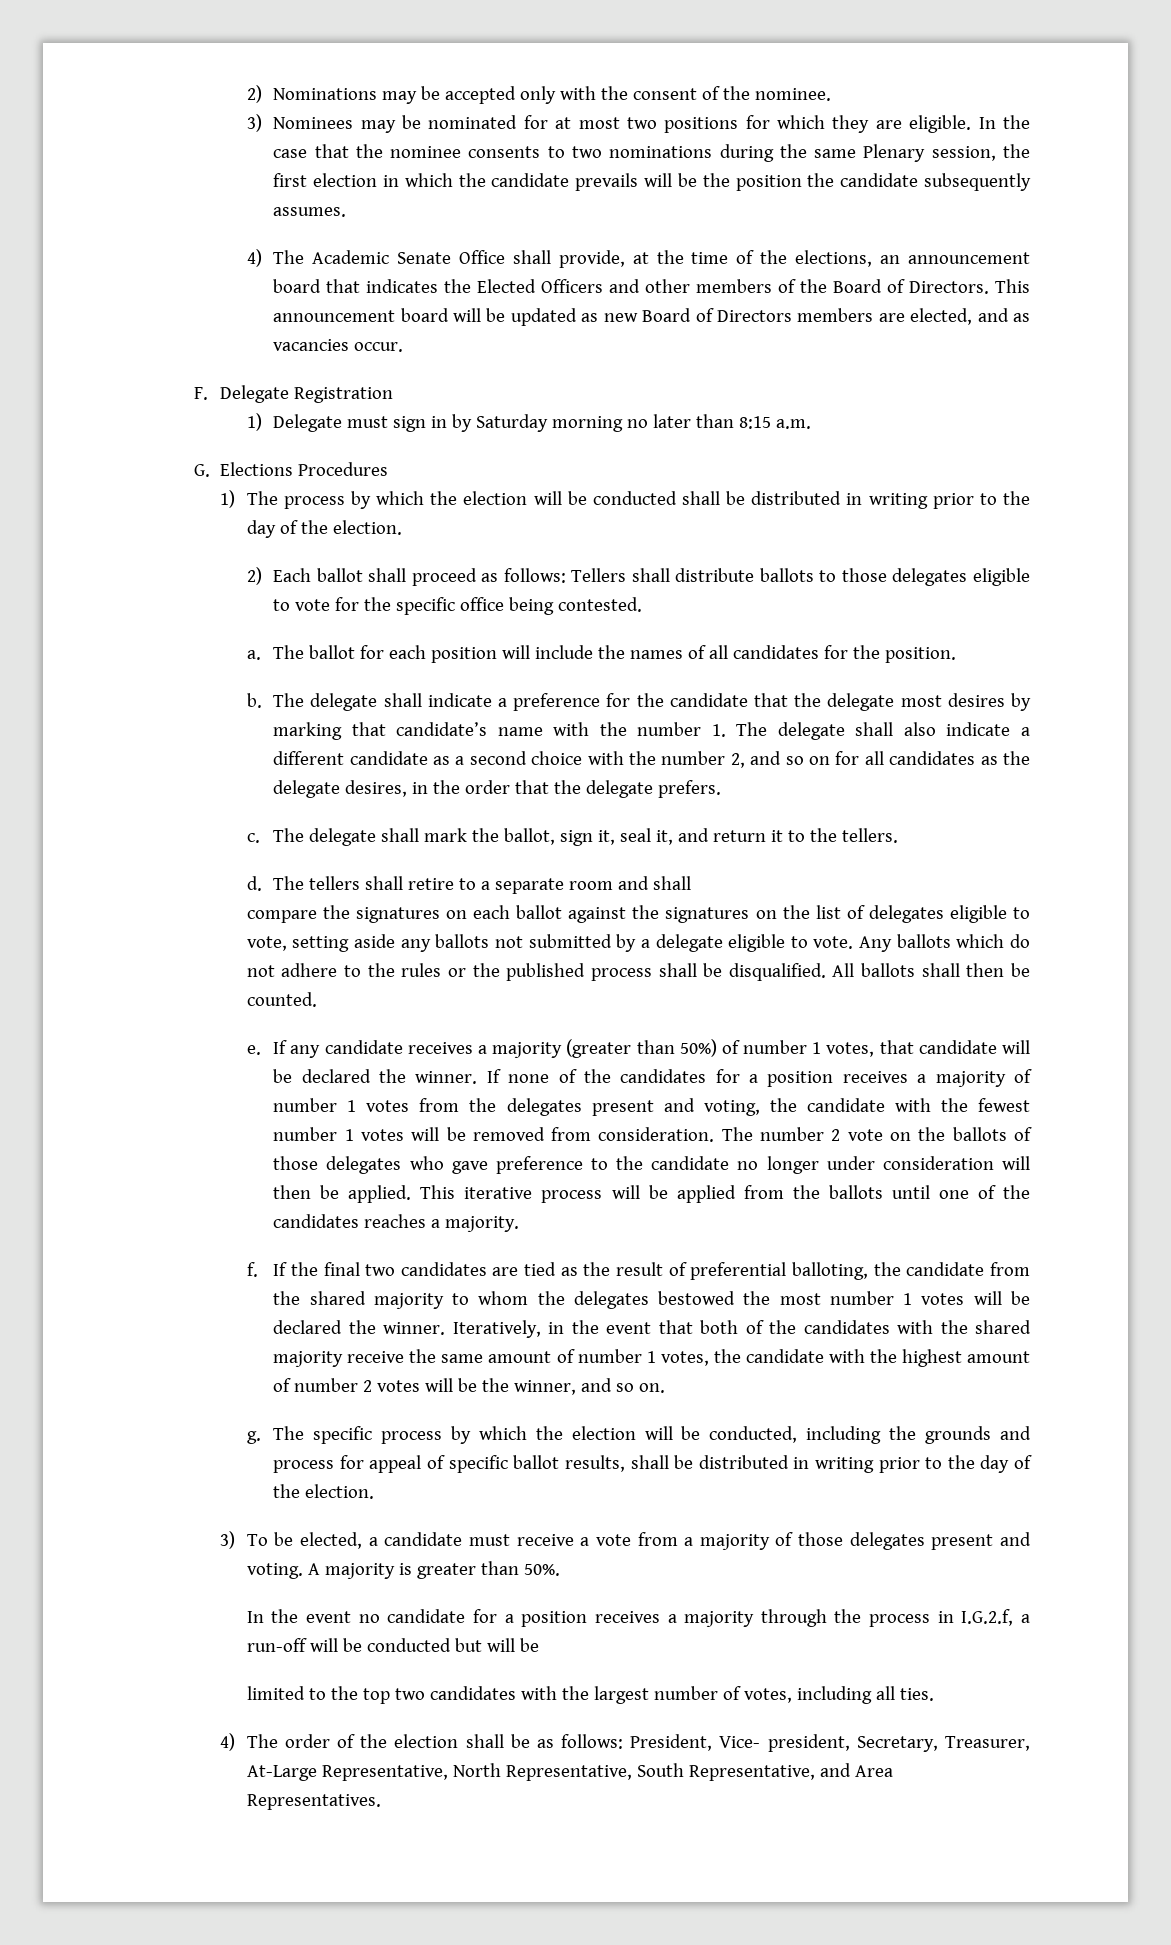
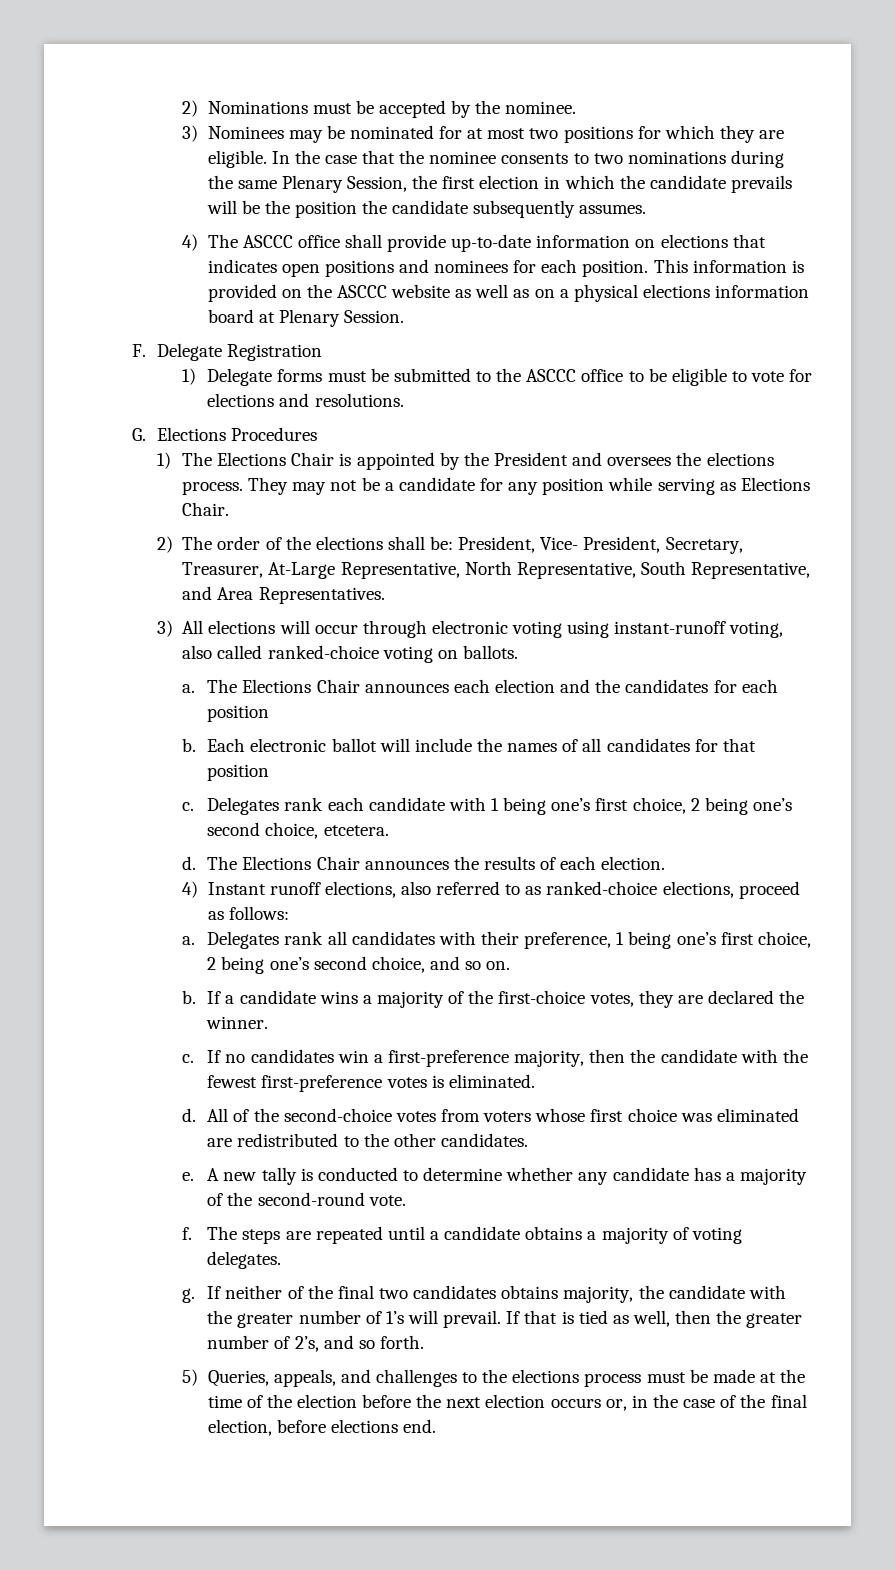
- 2) Nominations may be accepted only with the consent of the nominee.
+ 2) Nominations must be accepted by the nominee.
- In the case that the nominee consents to two nominations during the same Plenary session, the first election in which the candidate prevails will be the position the candidate subsequently assumes.
+ In the case that the nominee consents to two nominations during the same Plenary Session, the first election in which the candidate prevails will be the position the candidate subsequently assumes.
- 4) The Academic Senate Office shall provide, at the time of the elections, an announcement board that indicates the Elected Officers and other members of the Board of Directors. This announcement board will be updated as new Board of Directors members are elected, and as vacancies occur.
+ 4) The ASCCC office shall provide up-to-date information on elections that indicates open positions and nominees for each position. This information is provided on the ASCCC website as well as on a physical elections information board at Plenary Session.
- 1) Delegate must sign in by Saturday morning no later than 8:15 a.m.
+ 1) Delegate forms must be submitted to the ASCCC office to be eligible to vote for elections and resolutions.
- 1) The process by which the election will be conducted shall be distributed in writing prior to the day of the election.
- 2) Each ballot shall proceed as follows: Tellers shall distribute ballots to those delegates eligible to vote for the specific office being contested.
- a. The ballot for each position will include the names of all candidates for the position.
- b. The delegate shall indicate a preference for the candidate that the delegate most desires by marking that candidate’s name with the number 1. The delegate shall also indicate a different candidate as a second choice with the number 2, and so on for all candidates as the delegate desires, in the order that the delegate prefers.
- c. The delegate shall mark the ballot, sign it, seal it, and return it to the tellers.
- d. The tellers shall retire to a separate room and shall
- compare the signatures on each ballot against the signatures on the list of delegates eligible to vote, setting aside any ballots not submitted by a delegate eligible to vote. Any ballots which do not adhere to the rules or the published process shall be disqualified. All ballots shall then be counted.
- e. If any candidate receives a majority (greater than 50%) of number 1 votes, that candidate will be declared the winner. If none of the candidates for a position receives a majority of number 1 votes from the delegates present and voting, the candidate with the fewest number 1 votes will be removed from consideration. The number 2 vote on the ballots of those delegates who gave preference to the candidate no longer under consideration will then be applied. This iterative process will be applied from the ballots until one of the candidates reaches a majority.
- f. If the final two candidates are tied as the result of preferential balloting, the candidate from the shared majority to whom the delegates bestowed the most number 1 votes will be declared the winner. Iteratively, in the event that both of the candidates with the shared majority receive the same amount of number 1 votes, the candidate with the highest amount of number 2 votes will be the winner, and so on.
- g. The specific process by which the election will be conducted, including the grounds and process for appeal of specific ballot results, shall be distributed in writing prior to the day of the election.
- 3) To be elected, a candidate must receive a vote from a majority of those delegates present and voting. A majority is greater than 50%.
- In the event no candidate for a position receives a majority through the process in I.G.2.f, a run-off will be conducted but will be
- limited to the top two candidates with the largest number of votes, including all ties.
- 4) The order of the election shall be as follows: President, Vice- president, Secretary, Treasurer, At-Large Representative, North Representative, South Representative, and Area Representatives.
+ 1) The Elections Chair is appointed by the President and oversees the elections process. They may not be a candidate for any position while serving as Elections Chair.
+ 2) The order of the elections shall be: President, Vice- President, Secretary, Treasurer, At-Large Representative, North Representative, South Representative, and Area Representatives.
+ 3) All elections will occur through electronic voting using instant-runoff voting, also called ranked-choice voting on ballots.
+ a. The Elections Chair announces each election and the candidates for each position
+ b. Each electronic ballot will include the names of all candidates for that position
+ c. Delegates rank each candidate with 1 being one’s first choice, 2 being one’s second choice, etcetera.
+ d. The Elections Chair announces the results of each election.
+ 4) Instant runoff elections, also referred to as ranked-choice elections, proceed as follows:
+ a. Delegates rank all candidates with their preference, 1 being one’s first choice, 2 being one’s second choice, and so on.
+ b. If a candidate wins a majority of the first-choice votes, they are declared the winner.
+ c. If no candidates win a first-preference majority, then the candidate with the fewest first-preference votes is eliminated.
+ d. All of the second-choice votes from voters whose first choice was eliminated are redistributed to the other candidates.
+ e. A new tally is conducted to determine whether any candidate has a majority of the second-round vote.
+ f. The steps are repeated until a candidate obtains a majority of voting delegates.
+ g. If neither of the final two candidates obtains majority, the candidate with the greater number of 1’s will prevail. If that is tied as well, then the greater number of 2’s, and so forth.
+ 5) Queries, appeals, and challenges to the elections process must be made at the time of the election before the next election occurs or, in the case of the final election, before elections end.

